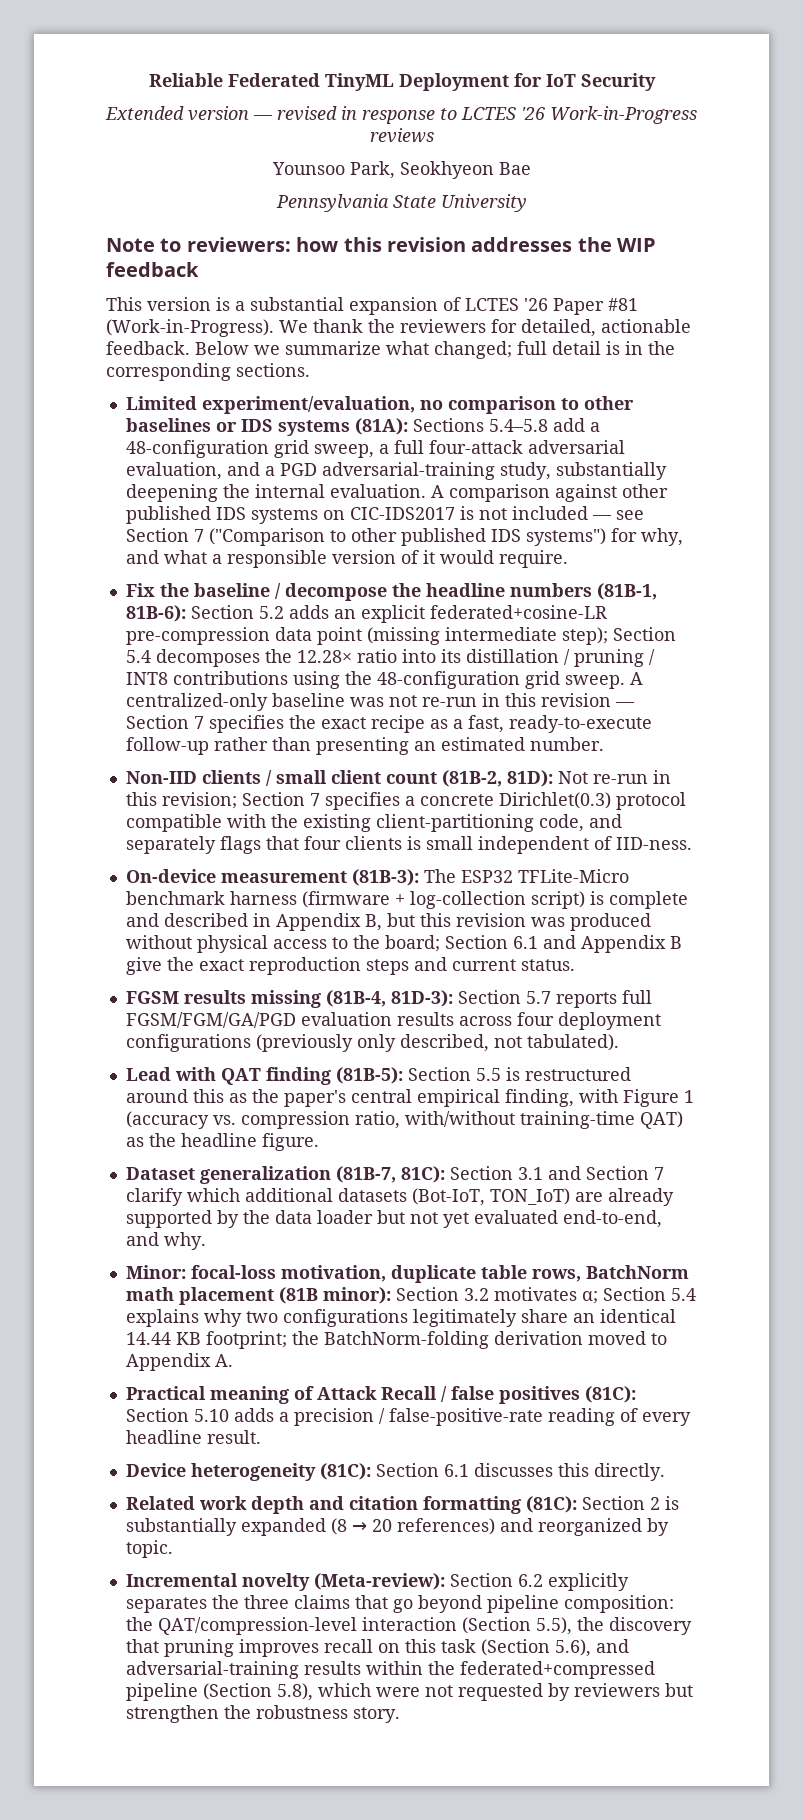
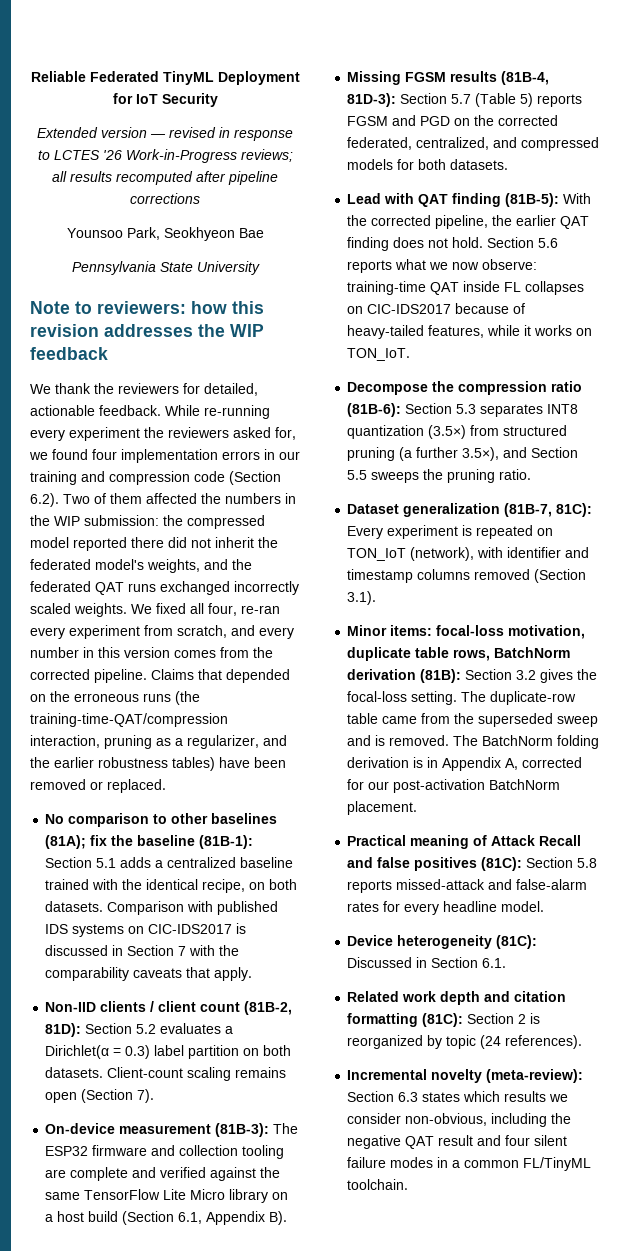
- Extended version — revised in response to LCTES '26 Work-in-Progress reviews
+ Extended version — revised in response to LCTES '26 Work-in-Progress reviews; all results recomputed after pipeline corrections
- This version is a substantial expansion of LCTES '26 Paper #81 (Work-in-Progress).
- Below we summarize what changed; full detail is in the corresponding sections.
- Limited experiment/evaluation, no comparison to other baselines or IDS systems (81A): Sections 5.4–5.8 add a 48-configuration grid sweep, a full four-attack adversarial evaluation, and a PGD adversarial-training study, substantially deepening the internal evaluation. A comparison against other published IDS systems on CIC-IDS2017 is not included — see Section 7 ("Comparison to other published IDS systems") for why, and what a responsible version of it would require.
- Fix the baseline / decompose the headline numbers (81B-1, 81B-6): Section 5.2 adds an explicit federated+cosine-LR pre-compression data point (missing intermediate step); Section 5.4 decomposes the 12.28× ratio into its distillation / pruning / INT8 contributions using the 48-configuration grid sweep. A centralized-only baseline was not re-run in this revision — Section 7 specifies the exact recipe as a fast, ready-to-execute follow-up rather than presenting an estimated number.
+ While re-running every experiment the reviewers asked for, we found four implementation errors in our training and compression code (Section 6.2). Two of them affected the numbers in the WIP submission: the compressed model reported there did not inherit the federated model's weights, and the federated QAT runs exchanged incorrectly scaled weights. We fixed all four, re-ran every experiment from scratch, and every number in this version comes from the corrected pipeline. Claims that depended on the erroneous runs (the training-time-QAT/compression interaction, pruning as a regularizer, and the earlier robustness tables) have been removed or replaced.
+ No comparison to other baselines (81A); fix the baseline (81B-1): Section 5.1 adds a centralized baseline trained with the identical recipe, on both datasets. Comparison with published IDS systems on CIC-IDS2017 is discussed in Section 7 with the comparability caveats that apply.
- Non-IID clients / small client count (81B-2, 81D): Not re-run in this revision; Section 7 specifies a concrete Dirichlet(0.3) protocol compatible with the existing client-partitioning code, and separately flags that four clients is small independent of IID-ness.
+ Non-IID clients / client count (81B-2, 81D): Section 5.2 evaluates a Dirichlet(α = 0.3) label partition on both datasets. Client-count scaling remains open (Section 7).
- On-device measurement (81B-3): The ESP32 TFLite-Micro benchmark harness (firmware + log-collection script) is complete and described in Appendix B, but this revision was produced without physical access to the board; Section 6.1 and Appendix B give the exact reproduction steps and current status.
- FGSM results missing (81B-4, 81D-3): Section 5.7 reports full FGSM/FGM/GA/PGD evaluation results across four deployment configurations (previously only described, not tabulated).
+ On-device measurement (81B-3): The ESP32 firmware and collection tooling are complete and verified against the same TensorFlow Lite Micro library on a host build (Section 6.1, Appendix B).
+ Missing FGSM results (81B-4, 81D-3): Section 5.7 (Table 5) reports FGSM and PGD on the corrected federated, centralized, and compressed models for both datasets.
- Lead with QAT finding (81B-5): Section 5.5 is restructured around this as the paper's central empirical finding, with Figure 1 (accuracy vs. compression ratio, with/without training-time QAT) as the headline figure.
- Dataset generalization (81B-7, 81C): Section 3.1 and Section 7 clarify which additional datasets (Bot-IoT, TON_IoT) are already supported by the data loader but not yet evaluated end-to-end, and why.
- Minor: focal-loss motivation, duplicate table rows, BatchNorm math placement (81B minor): Section 3.2 motivates α; Section 5.4 explains why two configurations legitimately share an identical 14.44 KB footprint; the BatchNorm-folding derivation moved to Appendix A.
+ Lead with QAT finding (81B-5): With the corrected pipeline, the earlier QAT finding does not hold. Section 5.6 reports what we now observe: training-time QAT inside FL collapses on CIC-IDS2017 because of heavy-tailed features, while it works on TON_IoT.
+ Decompose the compression ratio (81B-6): Section 5.3 separates INT8 quantization (3.5×) from structured pruning (a further 3.5×), and Section 5.5 sweeps the pruning ratio.
+ Dataset generalization (81B-7, 81C): Every experiment is repeated on TON_IoT (network), with identifier and timestamp columns removed (Section 3.1).
+ Minor items: focal-loss motivation, duplicate table rows, BatchNorm derivation (81B): Section 3.2 gives the focal-loss setting. The duplicate-row table came from the superseded sweep and is removed. The BatchNorm folding derivation is in Appendix A, corrected for our post-activation BatchNorm placement.
- Practical meaning of Attack Recall / false positives (81C): Section 5.10 adds a precision / false-positive-rate reading of every headline result.
+ Practical meaning of Attack Recall and false positives (81C): Section 5.8 reports missed-attack and false-alarm rates for every headline model.
- Device heterogeneity (81C): Section 6.1 discusses this directly.
+ Device heterogeneity (81C): Discussed in Section 6.1.
- Related work depth and citation formatting (81C): Section 2 is substantially expanded (8 → 20 references) and reorganized by topic.
- Incremental novelty (Meta-review): Section 6.2 explicitly separates the three claims that go beyond pipeline composition: the QAT/compression-level interaction (Section 5.5), the discovery that pruning improves recall on this task (Section 5.6), and adversarial-training results within the federated+compressed pipeline (Section 5.8), which were not requested by reviewers but strengthen the robustness story.
+ Related work depth and citation formatting (81C): Section 2 is reorganized by topic (24 references).
+ Incremental novelty (meta-review): Section 6.3 states which results we consider non-obvious, including the negative QAT result and four silent failure modes in a common FL/TinyML toolchain.

